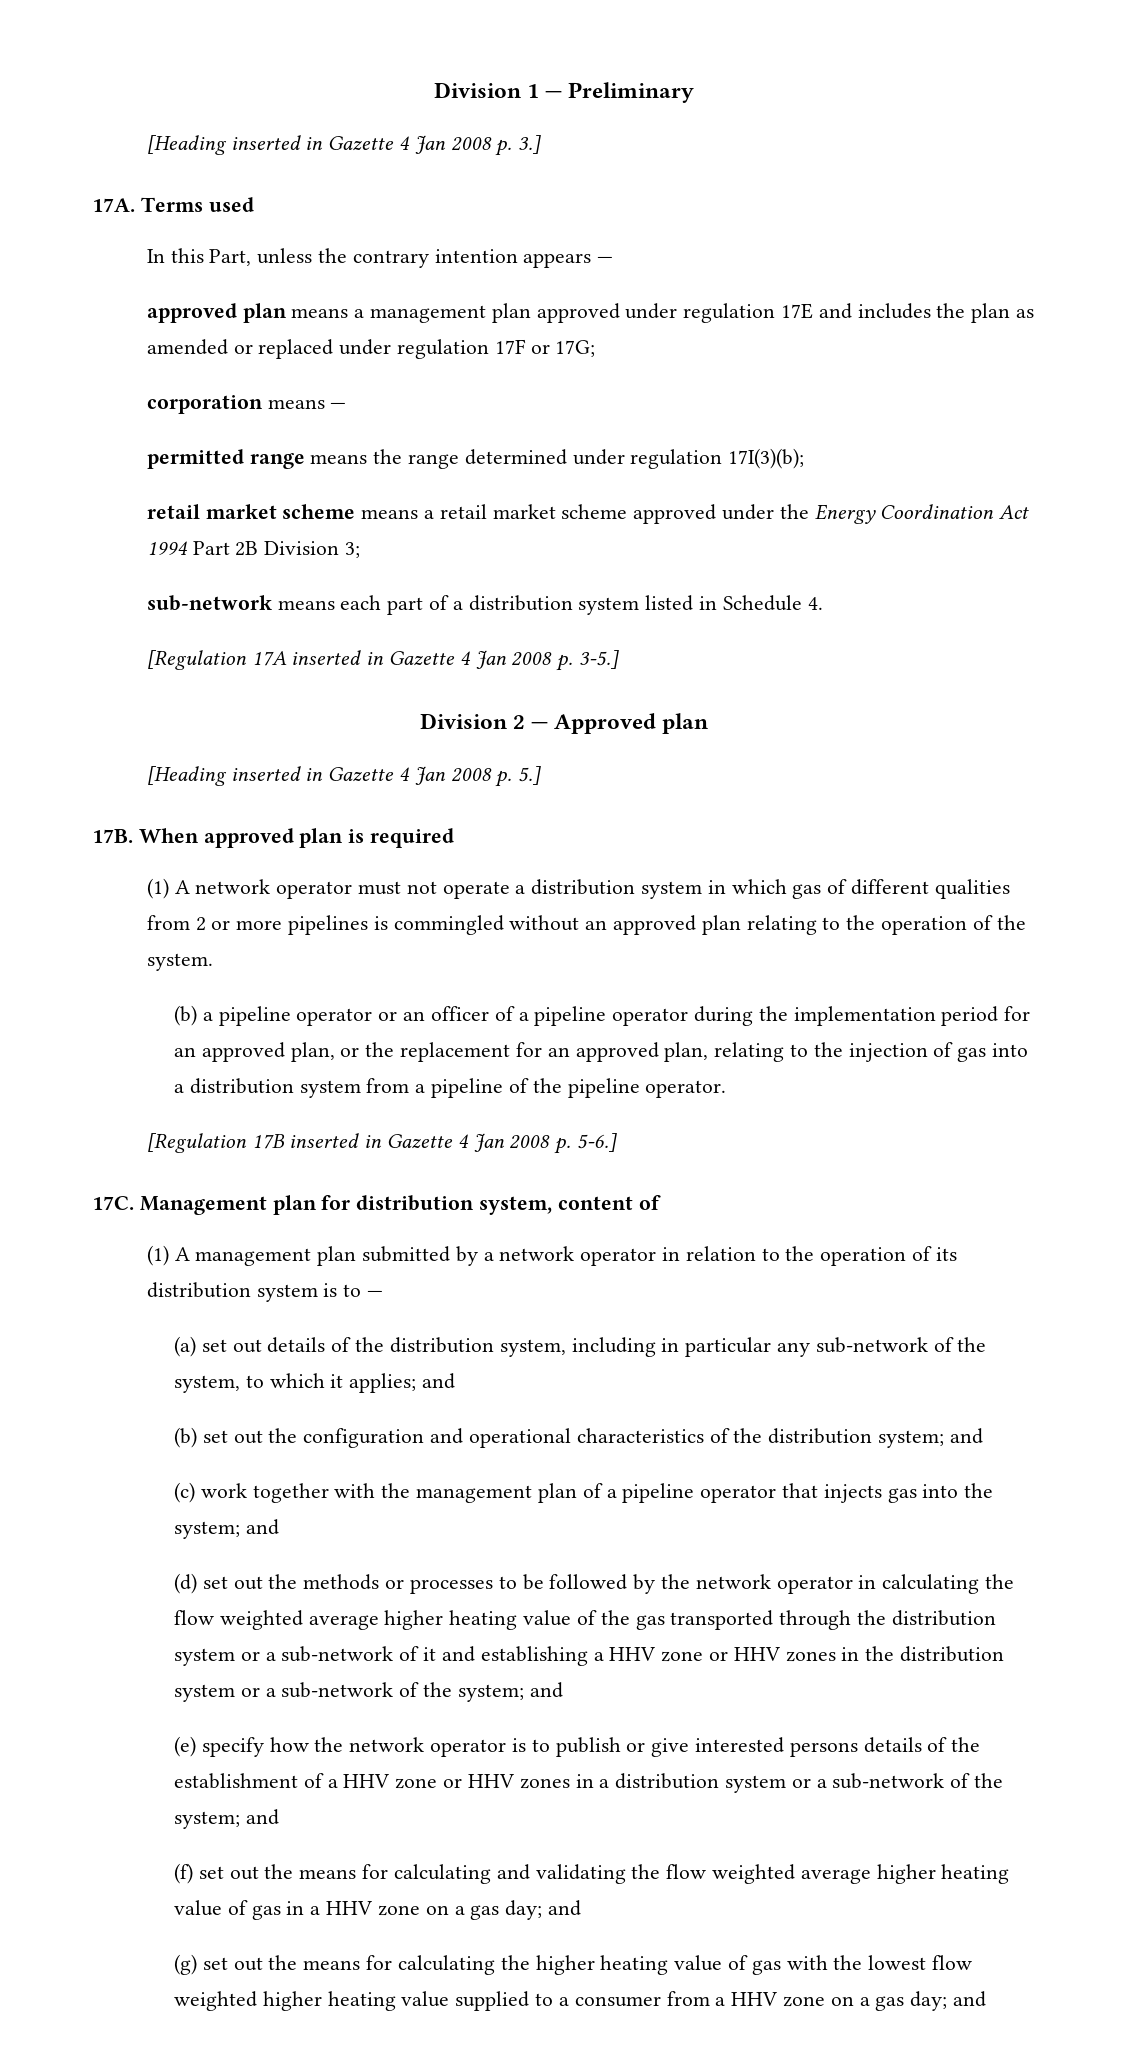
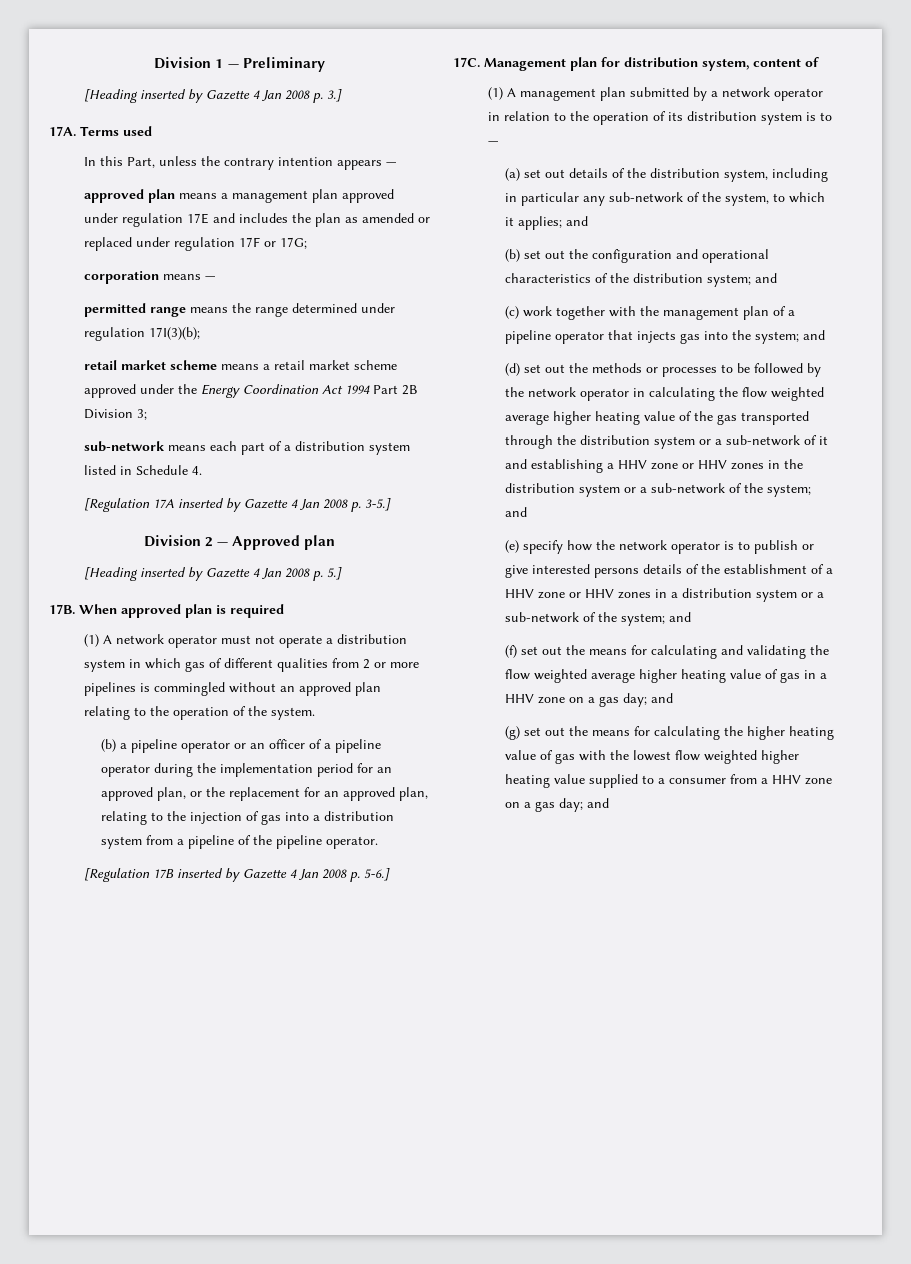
- [Heading inserted in Gazette 4 Jan 2008 p. 3.]
+ [Heading inserted by Gazette 4 Jan 2008 p. 3.]
- [Regulation 17A inserted in Gazette 4 Jan 2008 p. 3-5.]
+ [Regulation 17A inserted by Gazette 4 Jan 2008 p. 3-5.]
- [Heading inserted in Gazette 4 Jan 2008 p. 5.]
+ [Heading inserted by Gazette 4 Jan 2008 p. 5.]
- [Regulation 17B inserted in Gazette 4 Jan 2008 p. 5-6.]
+ [Regulation 17B inserted by Gazette 4 Jan 2008 p. 5-6.]

